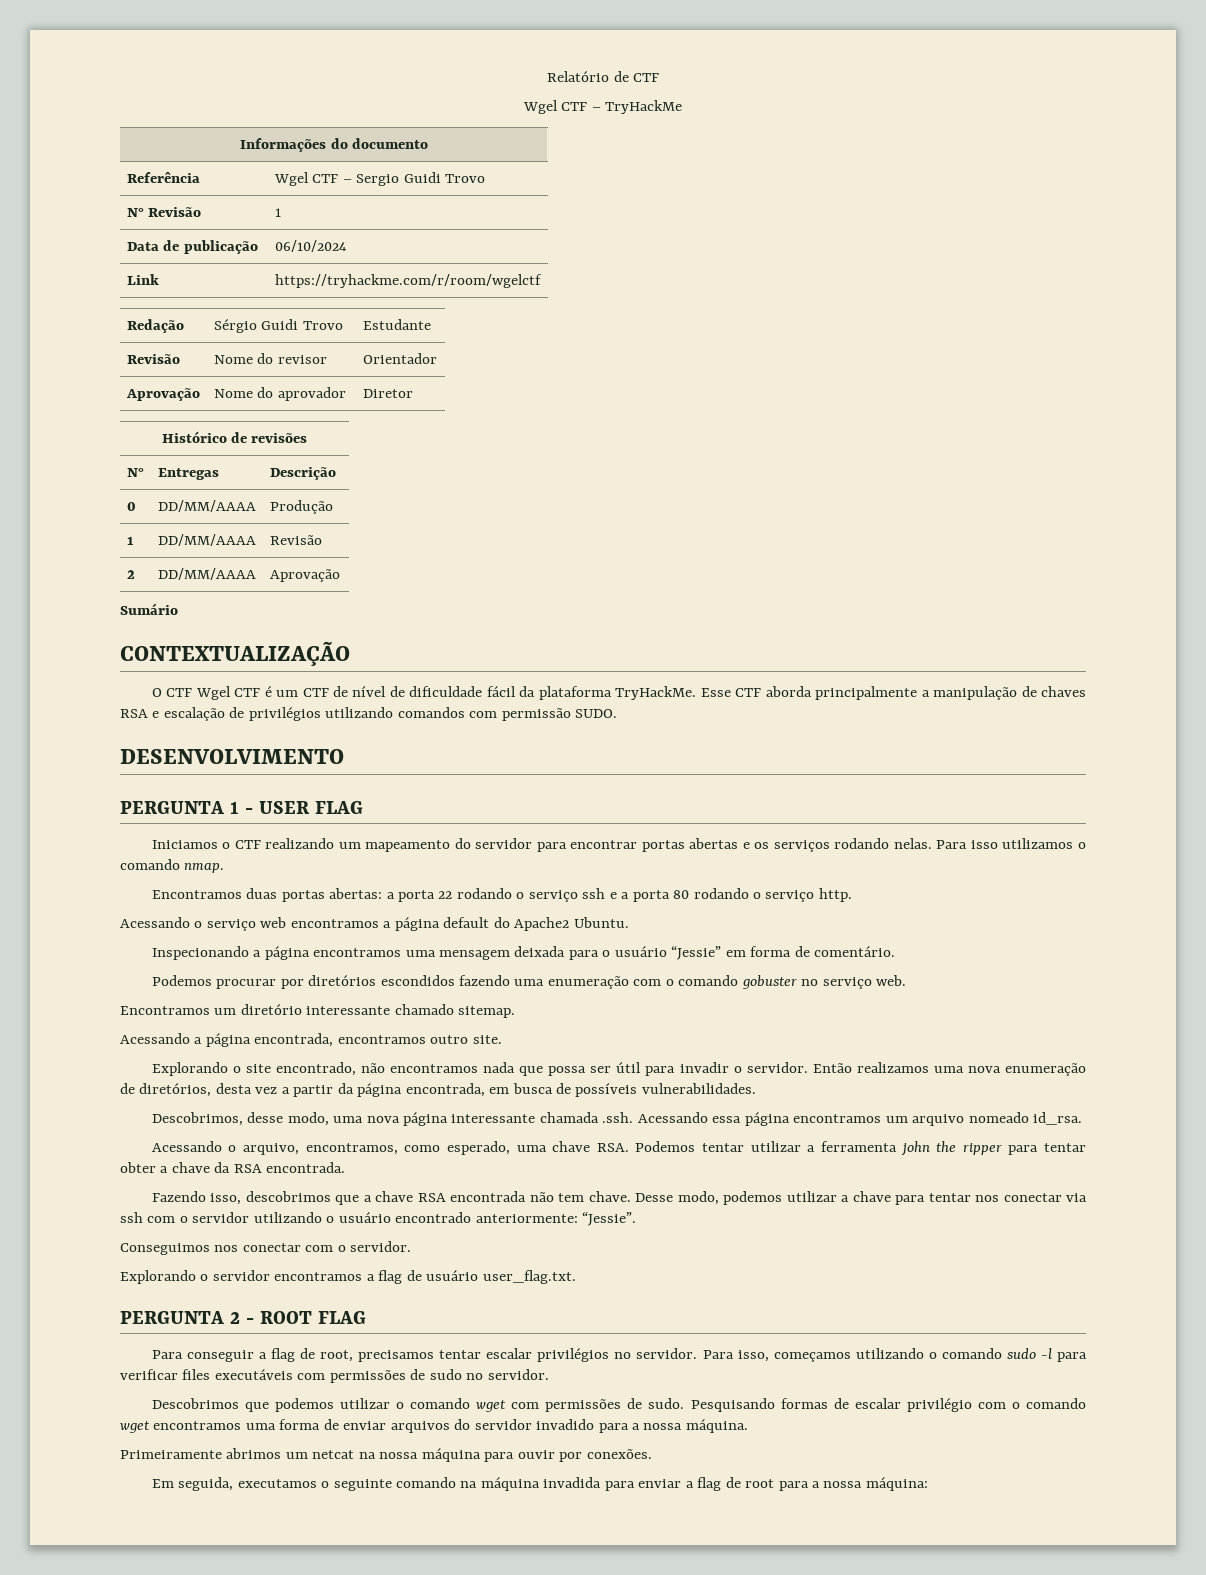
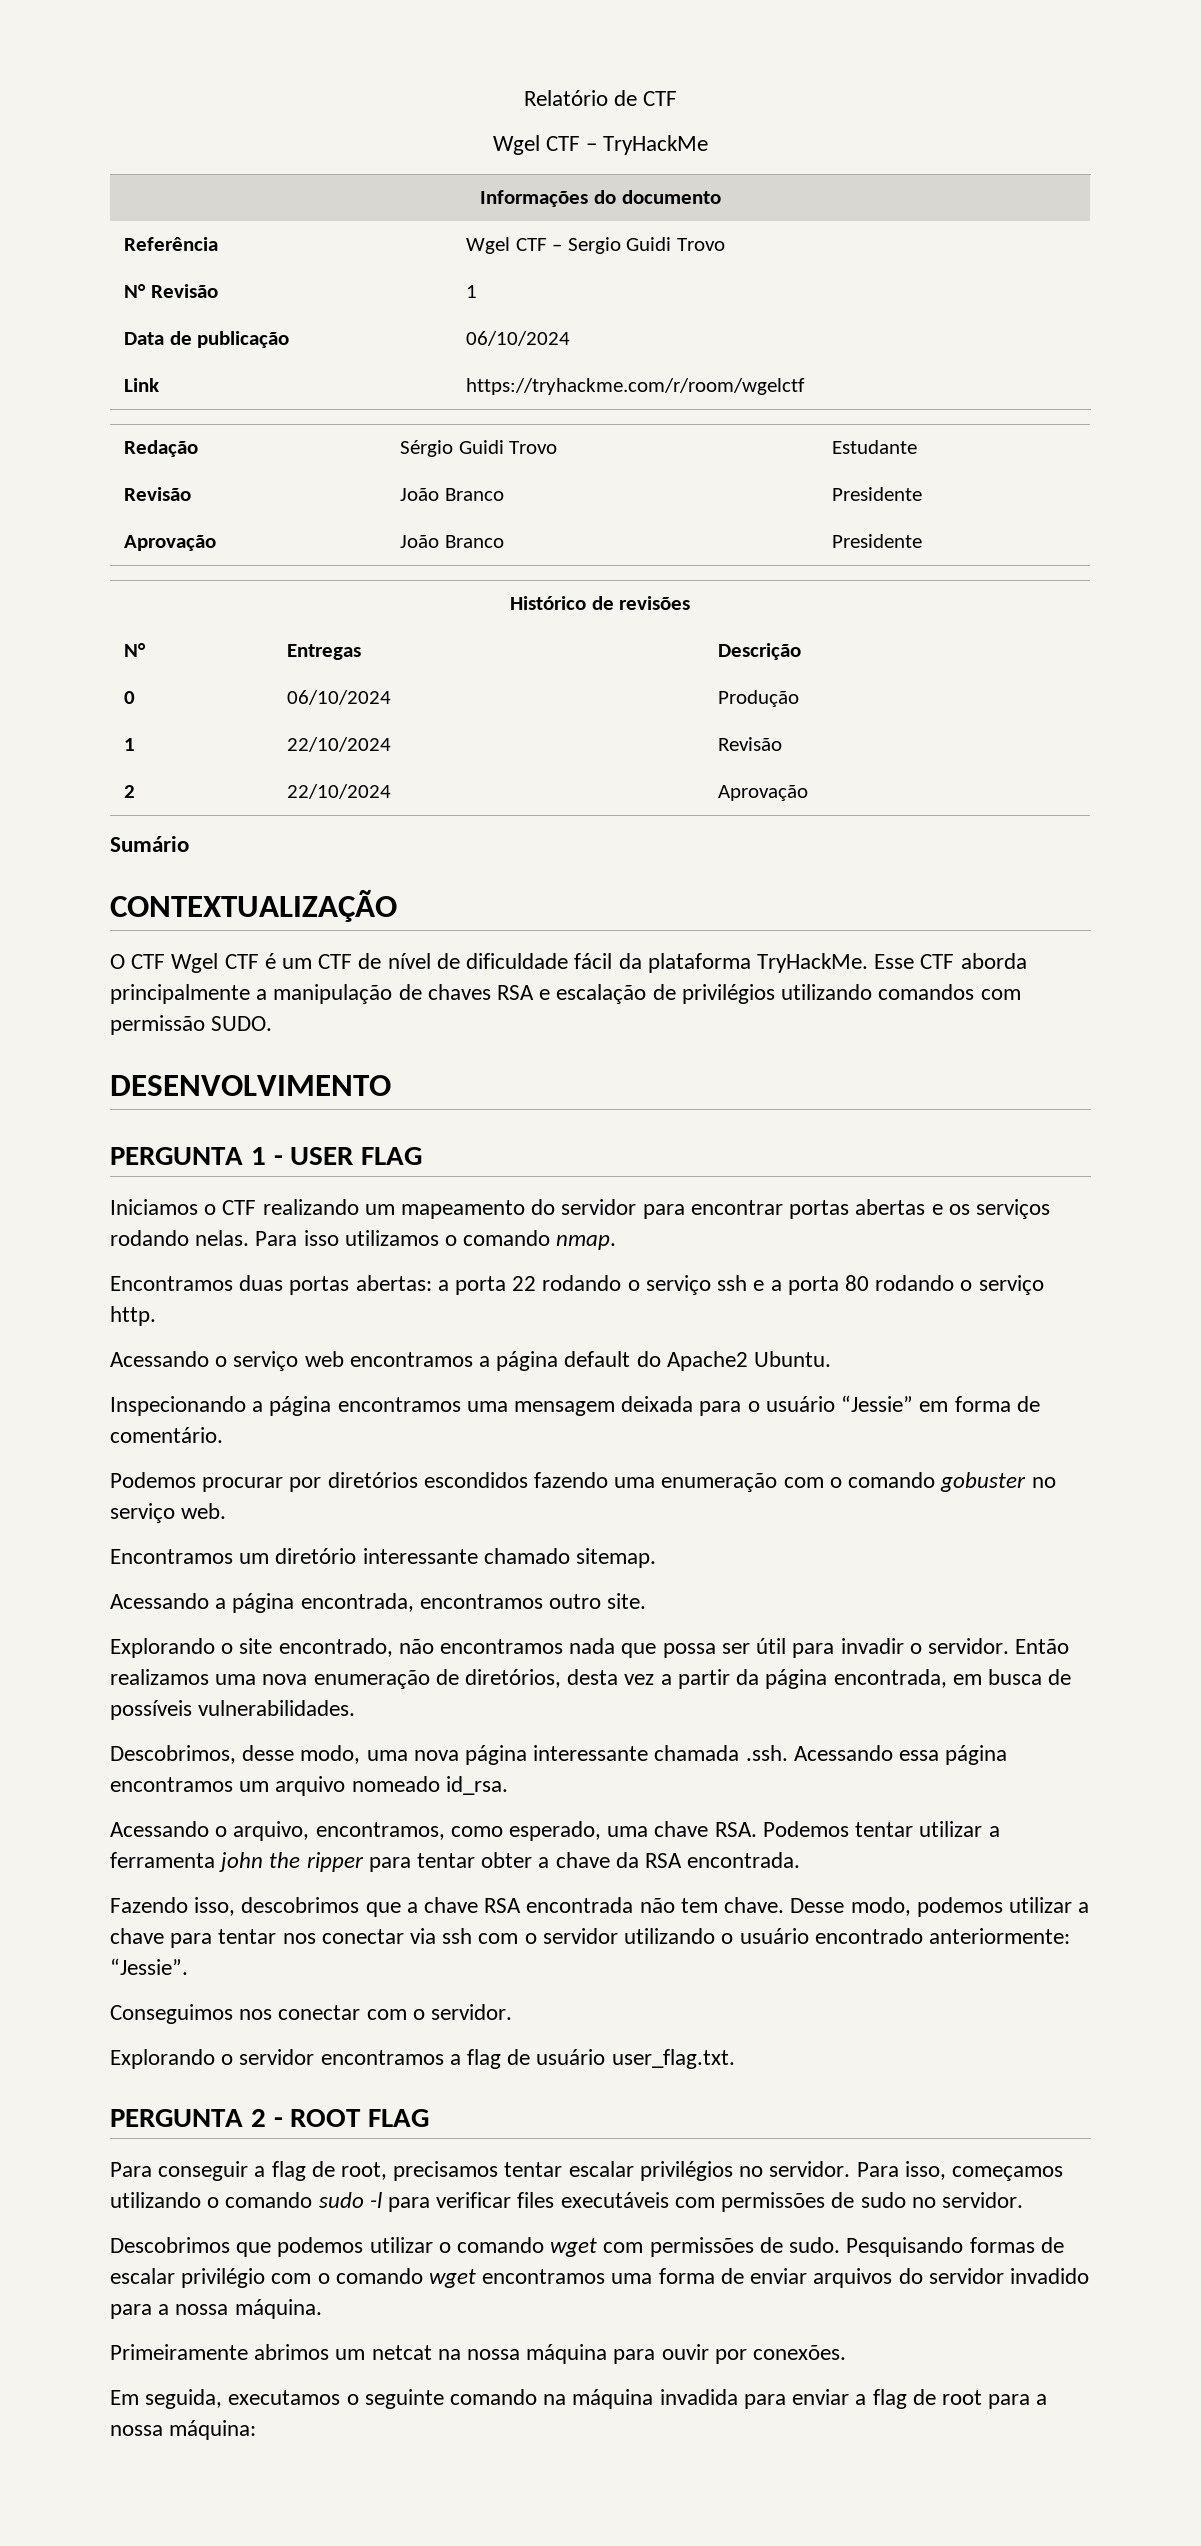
- Revisão | Nome do revisor | Orientador
- Aprovação | Nome do aprovador | Diretor
+ Revisão | João Branco | Presidente
+ Aprovação | João Branco | Presidente
- 0 | DD/MM/AAAA | Produção
+ 0 | 06/10/2024 | Produção
- 1 | DD/MM/AAAA | Revisão
+ 1 | 22/10/2024 | Revisão
- 2 | DD/MM/AAAA | Aprovação
+ 2 | 22/10/2024 | Aprovação

